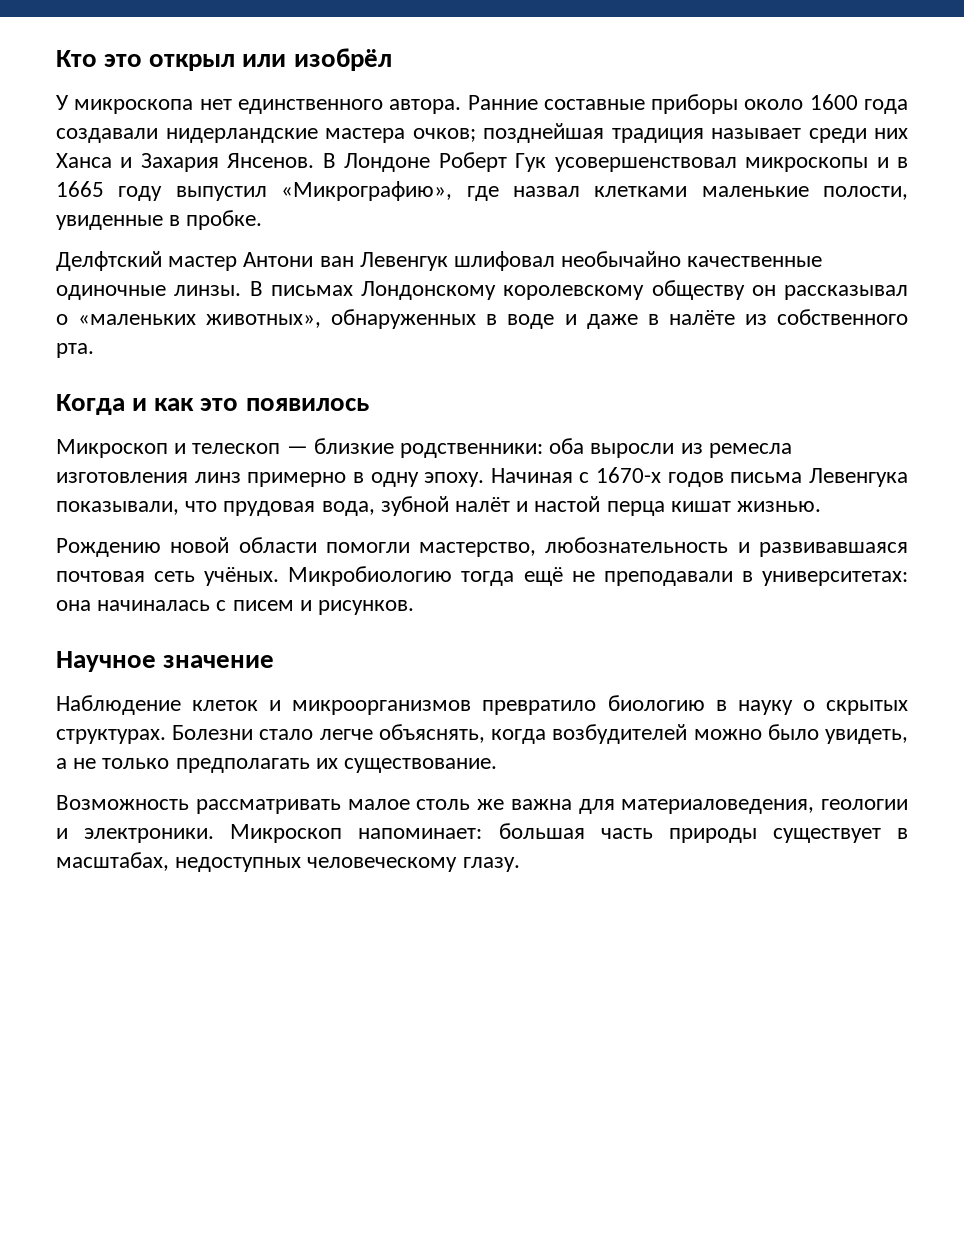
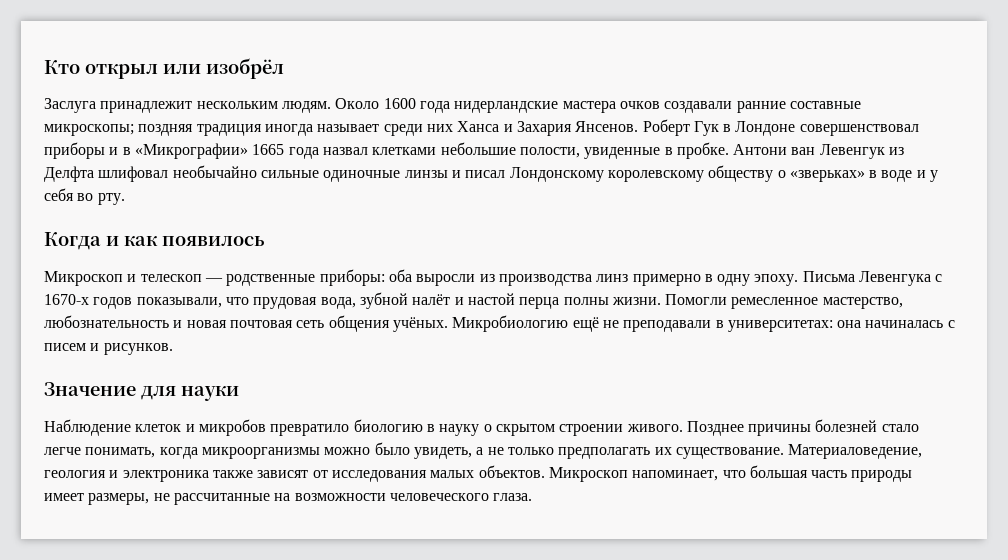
- Кто это открыл или изобрёл
+ Кто открыл или изобрёл
- У микроскопа нет единственного автора. Ранние составные приборы около 1600 года создавали нидерландские мастера очков; позднейшая традиция называет среди них Ханса и Захария Янсенов.
+ Заслуга принадлежит нескольким людям. Около 1600 года нидерландские мастера очков создавали ранние составные микроскопы; поздняя традиция иногда называет среди них Ханса и Захария Янсенов.
- В Лондоне Роберт Гук усовершенствовал микроскопы и в 1665 году выпустил «Микрографию», где назвал клетками маленькие полости, увиденные в пробке.
- Делфтский мастер Антони ван Левенгук шлифовал необычайно качественные одиночные линзы. В письмах Лондонскому королевскому обществу он рассказывал о «маленьких животных», обнаруженных в воде и даже в налёте из собственного рта.
+ Роберт Гук в Лондоне совершенствовал приборы и в «Микрографии» 1665 года назвал клетками небольшие полости, увиденные в пробке. Антони ван Левенгук из Делфта шлифовал необычайно сильные одиночные линзы и писал Лондонскому королевскому обществу о «зверьках» в воде и у себя во рту.
- Когда и как это появилось
+ Когда и как появилось
- Микроскоп и телескоп — близкие родственники: оба выросли из ремесла изготовления линз примерно в одну эпоху.
+ Микроскоп и телескоп — родственные приборы: оба выросли из производства линз примерно в одну эпоху.
- Начиная с 1670-х годов письма Левенгука показывали, что прудовая вода, зубной налёт и настой перца кишат жизнью.
- Рождению новой области помогли мастерство, любознательность и развивавшаяся почтовая сеть учёных.
+ Письма Левенгука с 1670-х годов показывали, что прудовая вода, зубной налёт и настой перца полны жизни. Помогли ремесленное мастерство, любознательность и новая почтовая сеть общения учёных.
- Микробиологию тогда ещё не преподавали в университетах: она начиналась с писем и рисунков.
+ Микробиологию ещё не преподавали в университетах: она начиналась с писем и рисунков.
- Научное значение
+ Значение для науки
- Наблюдение клеток и микроорганизмов превратило биологию в науку о скрытых структурах. Болезни стало легче объяснять, когда возбудителей можно было увидеть, а не только предполагать их существование.
- Возможность рассматривать малое столь же важна для материаловедения, геологии и электроники. Микроскоп напоминает: большая часть природы существует в масштабах, недоступных человеческому глазу.
+ Наблюдение клеток и микробов превратило биологию в науку о скрытом строении живого. Позднее причины болезней стало легче понимать, когда микроорганизмы можно было увидеть, а не только предполагать их существование. Материаловедение, геология и электроника также зависят от исследования малых объектов. Микроскоп напоминает, что большая часть природы имеет размеры, не рассчитанные на возможности человеческого глаза.

